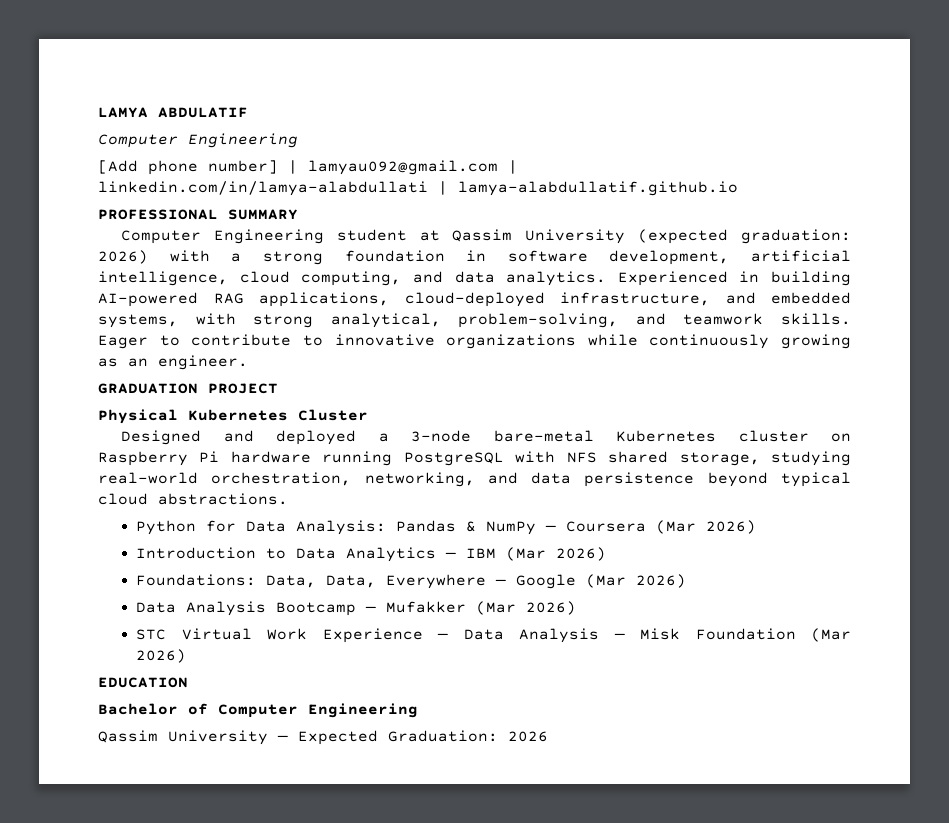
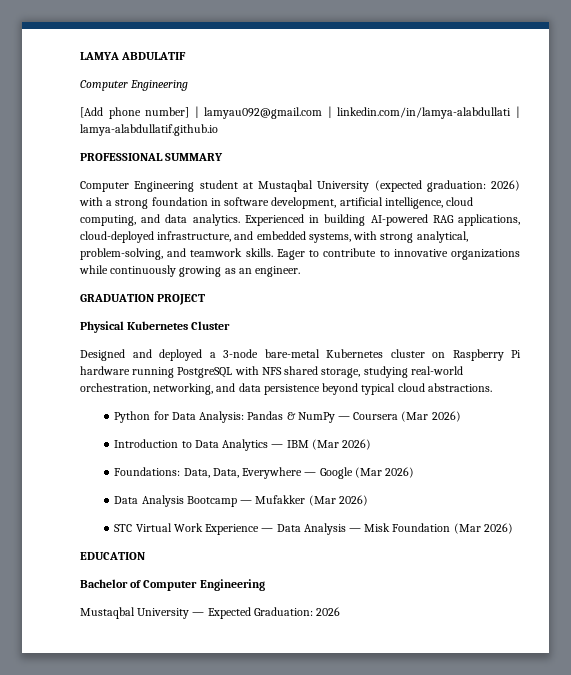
- Computer Engineering student at Qassim University (expected graduation: 2026) with a strong foundation in software development, artificial intelligence, cloud computing, and data analytics.
+ Computer Engineering student at Mustaqbal University (expected graduation: 2026) with a strong foundation in software development, artificial intelligence, cloud computing, and data analytics.
- Qassim University — Expected Graduation: 2026
+ Mustaqbal University — Expected Graduation: 2026

